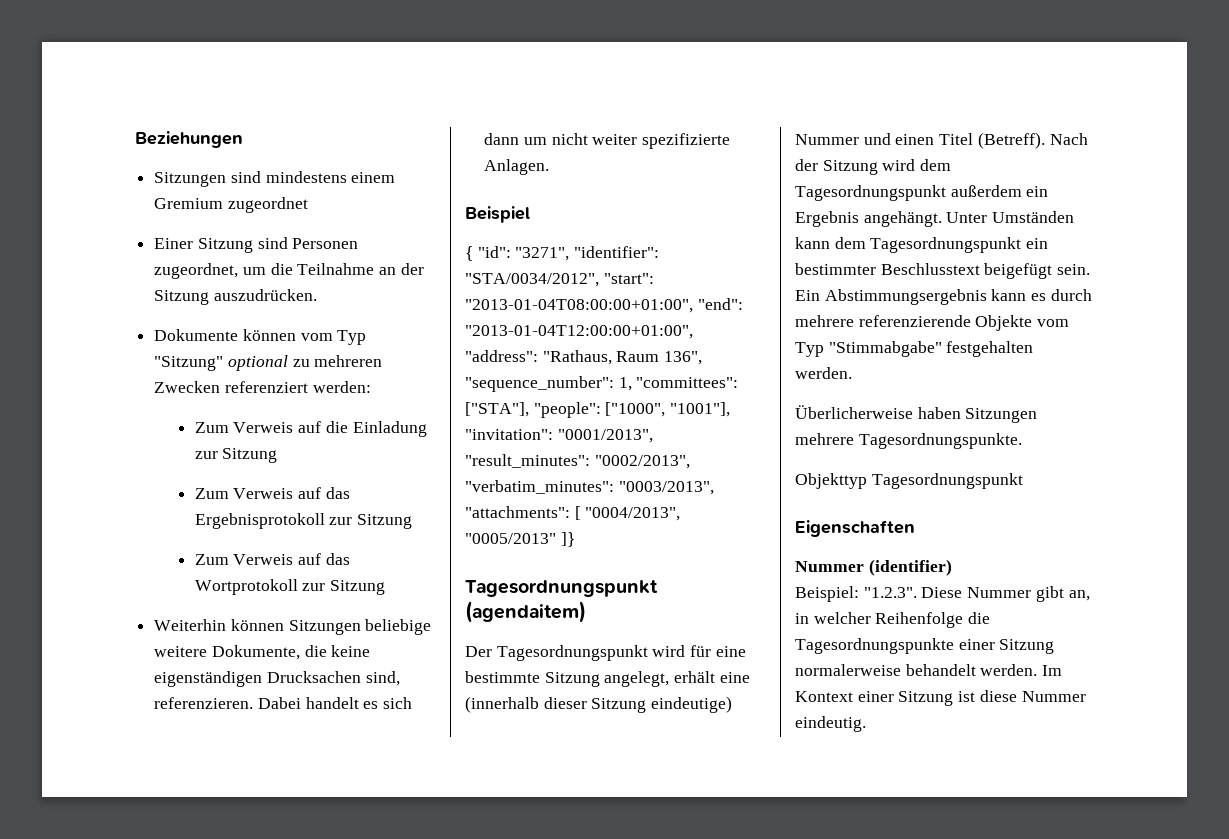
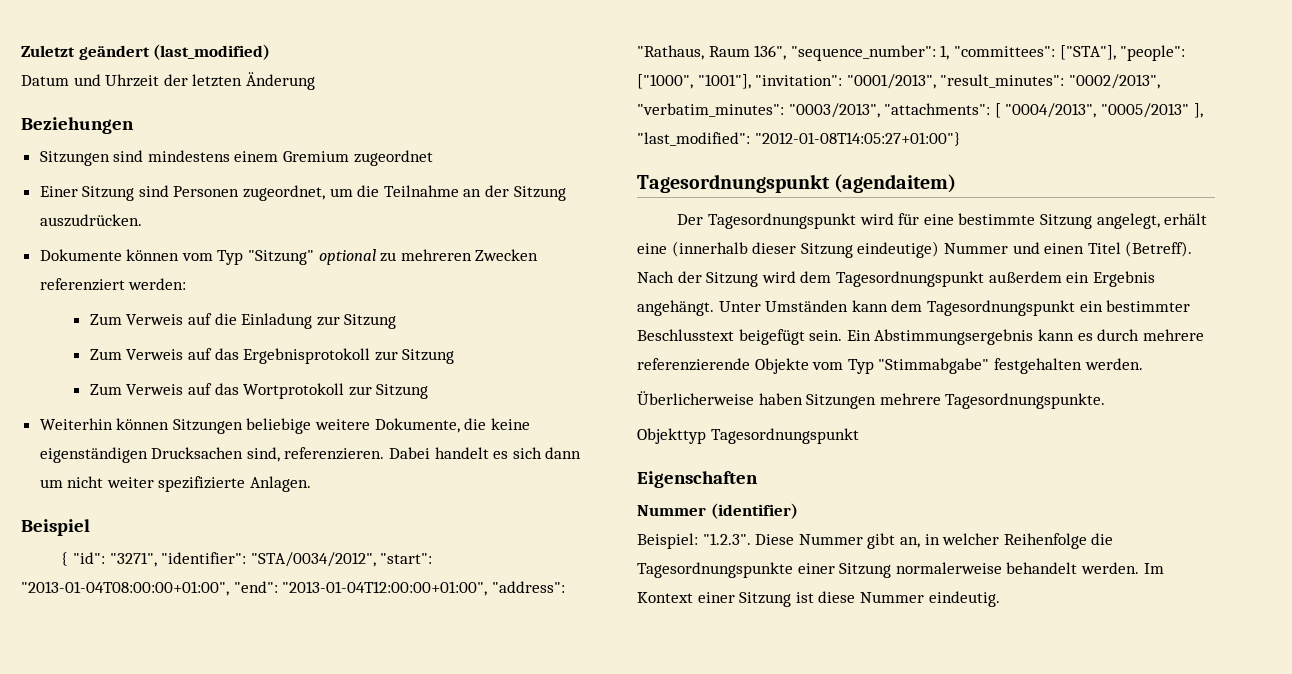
+ Zuletzt geändert (last_modified)
+ Datum und Uhrzeit der letzten Änderung
- { "id": "3271", "identifier": "STA/0034/2012", "start": "2013-01-04T08:00:00+01:00", "end": "2013-01-04T12:00:00+01:00", "address": "Rathaus, Raum 136", "sequence_number": 1, "committees": ["STA"], "people": ["1000", "1001"], "invitation": "0001/2013", "result_minutes": "0002/2013", "verbatim_minutes": "0003/2013", "attachments": [ "0004/2013", "0005/2013" ]}
+ { "id": "3271", "identifier": "STA/0034/2012", "start": "2013-01-04T08:00:00+01:00", "end": "2013-01-04T12:00:00+01:00", "address": "Rathaus, Raum 136", "sequence_number": 1, "committees": ["STA"], "people": ["1000", "1001"], "invitation": "0001/2013", "result_minutes": "0002/2013", "verbatim_minutes": "0003/2013", "attachments": [ "0004/2013", "0005/2013" ], "last_modified": "2012-01-08T14:05:27+01:00"}

